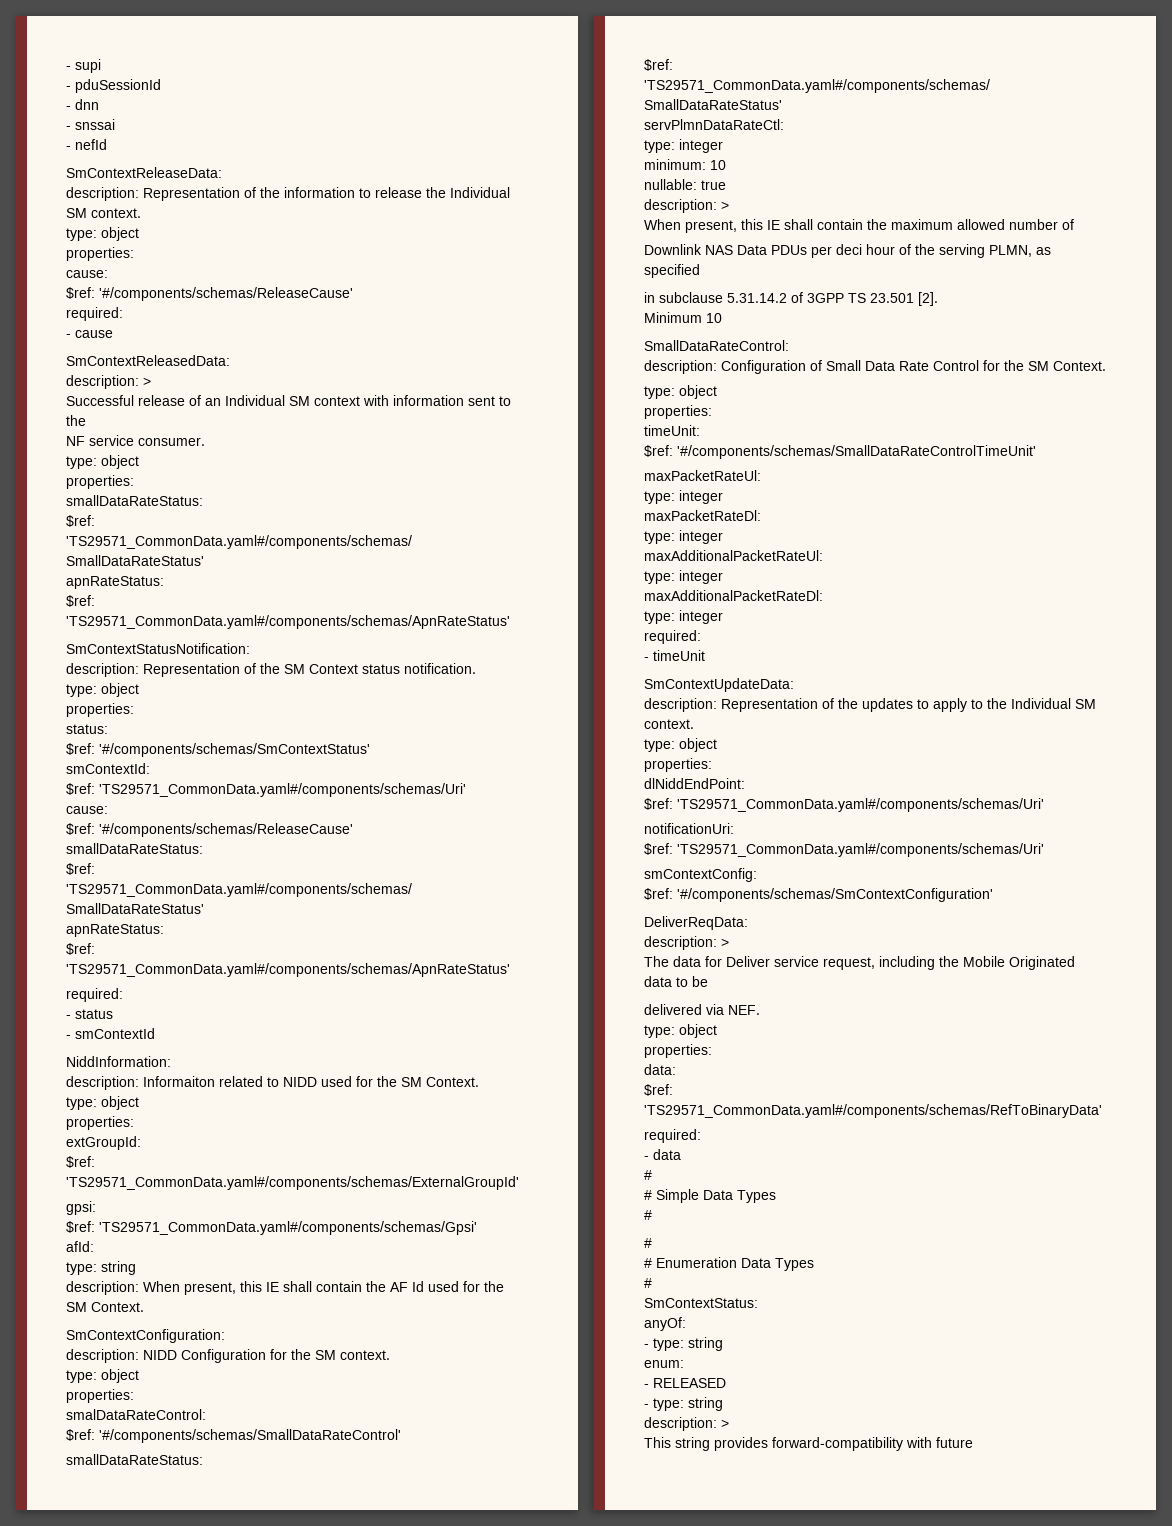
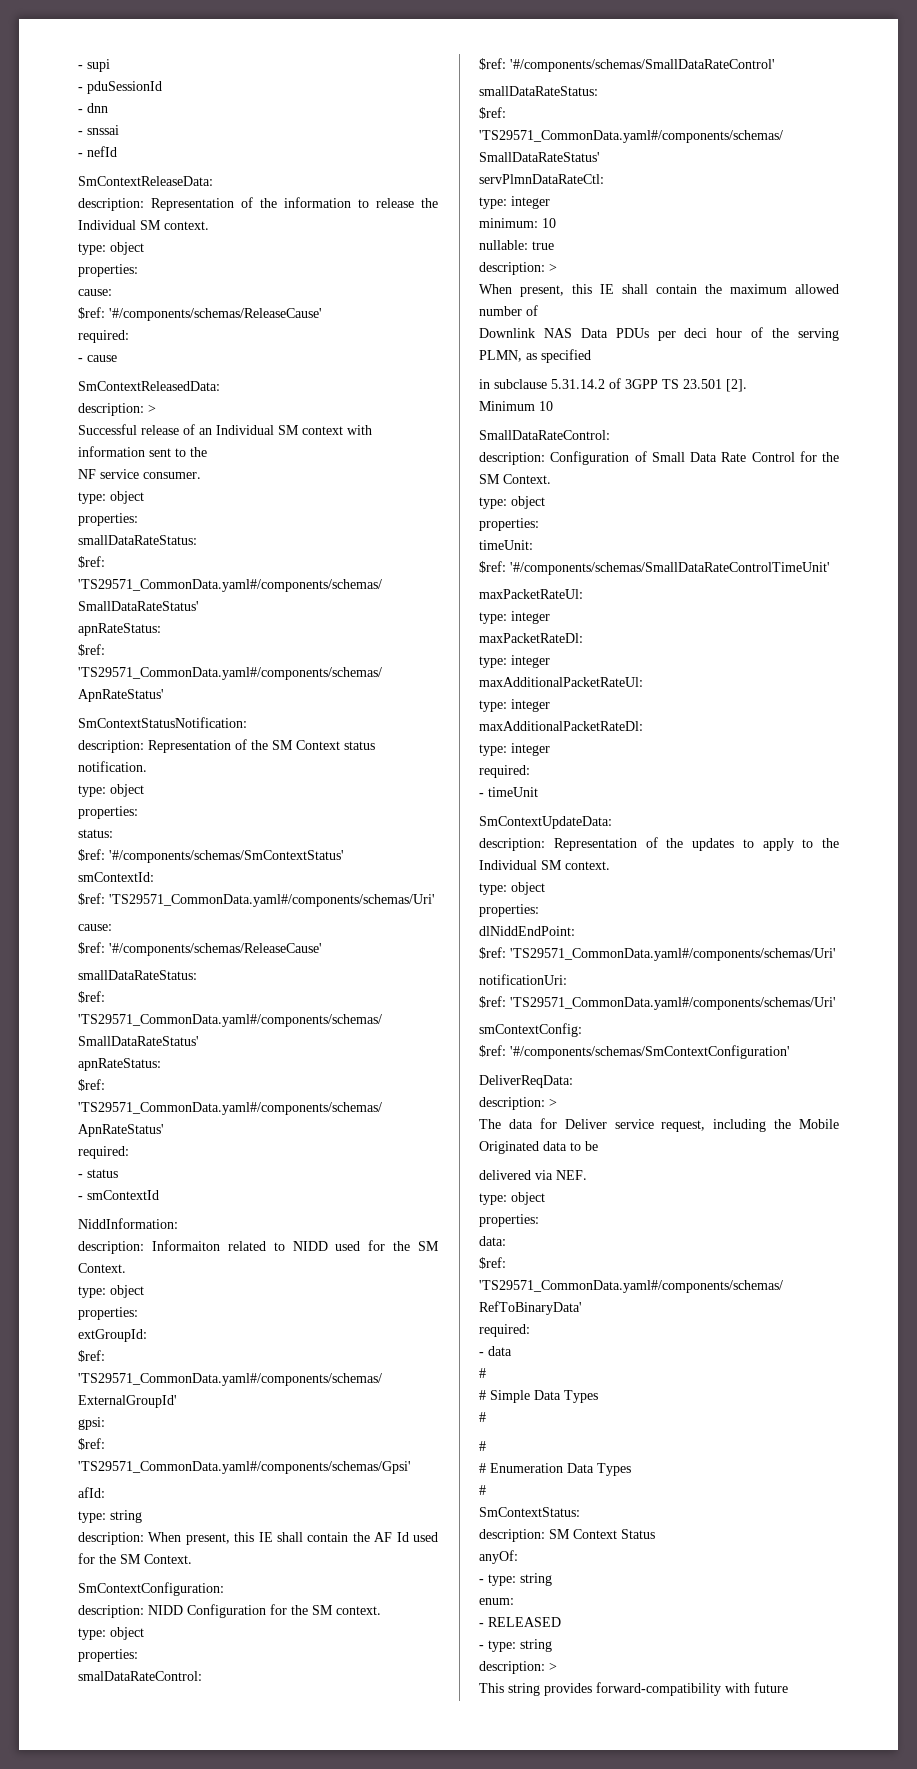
+ description: SM Context Status

